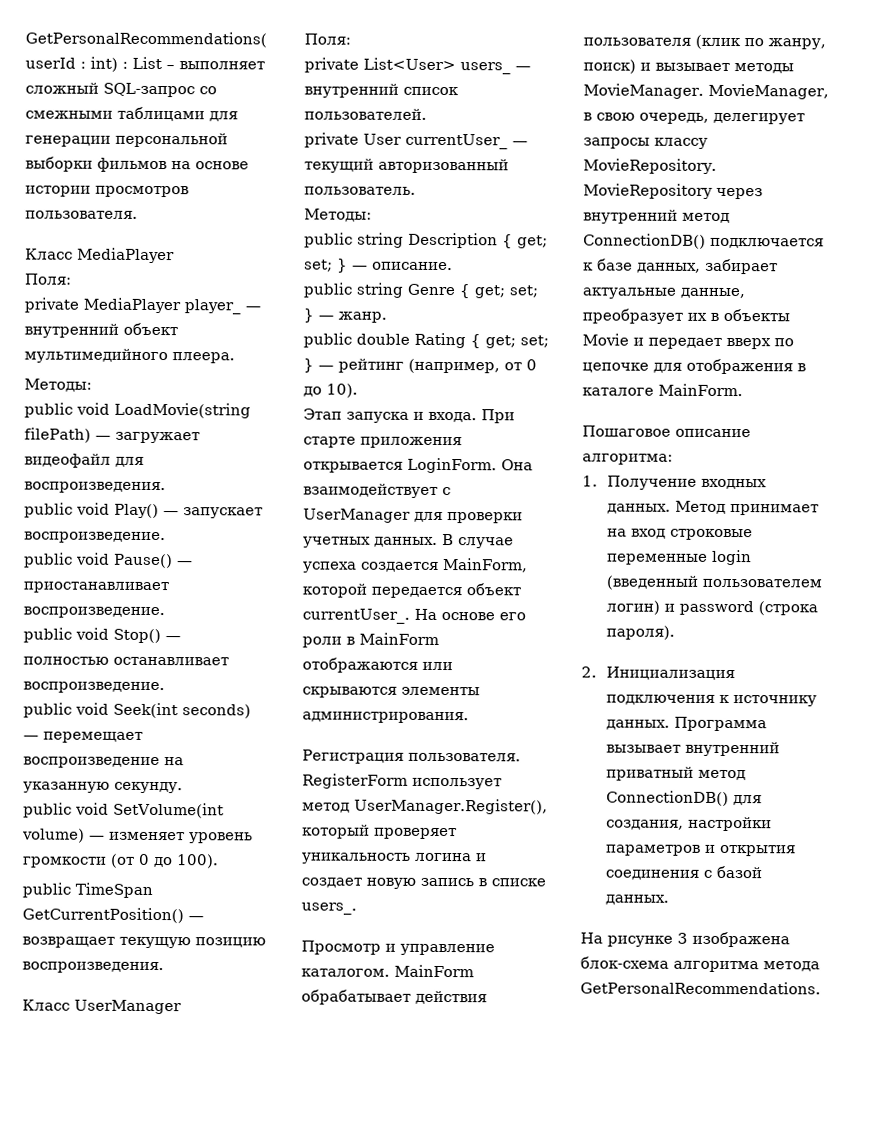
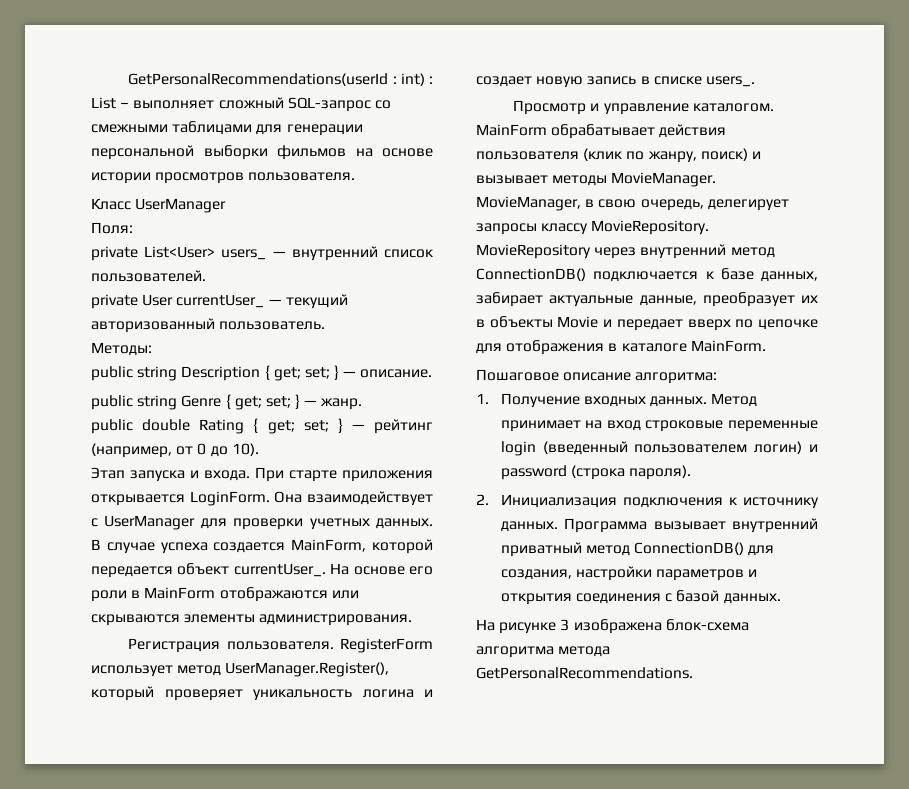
- Класс MediaPlayer
- Поля:
- private MediaPlayer player_ — внутренний объект мультимедийного плеера.
- Методы:
- public void LoadMovie(string filePath) — загружает видеофайл для воспроизведения.
- public void Play() — запускает воспроизведение.
- public void Pause() — приостанавливает воспроизведение.
- public void Stop() — полностью останавливает воспроизведение.
- public void Seek(int seconds) — перемещает воспроизведение на указанную секунду.
- public void SetVolume(int volume) — изменяет уровень громкости (от 0 до 100).
- public TimeSpan GetCurrentPosition() — возвращает текущую позицию воспроизведения.

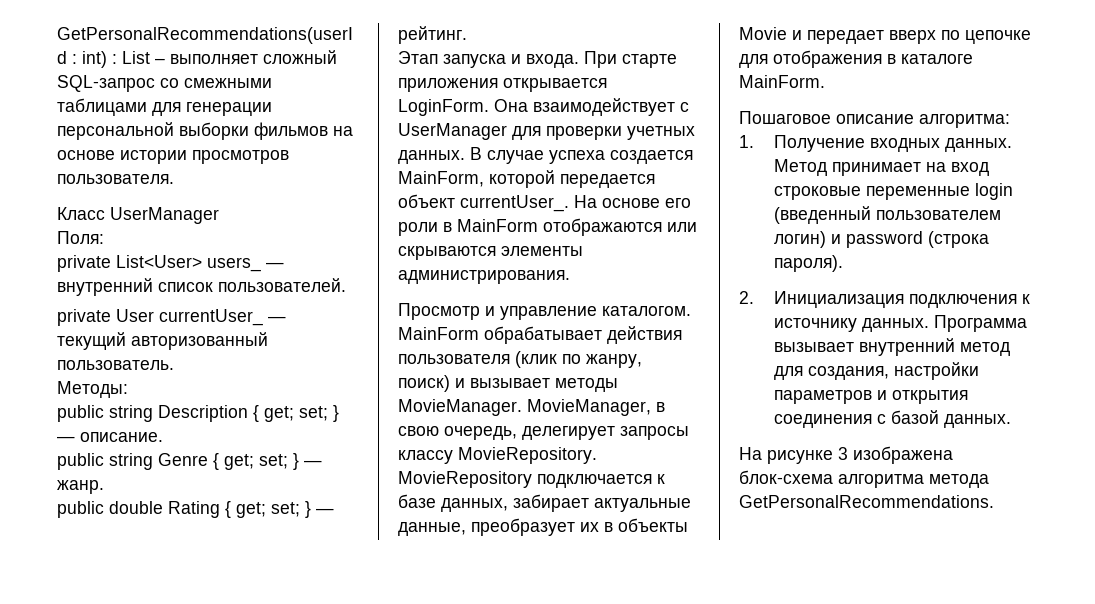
- public double Rating { get; set; } — рейтинг (например, от 0 до 10).
+ public double Rating { get; set; } — рейтинг.
- Регистрация пользователя. RegisterForm использует метод UserManager.Register(), который проверяет уникальность логина и создает новую запись в списке users_.
- MovieRepository через внутренний метод ConnectionDB() подключается к базе данных, забирает актуальные данные, преобразует их в объекты Movie и передает вверх по цепочке для отображения в каталоге MainForm.
+ MovieRepository подключается к базе данных, забирает актуальные данные, преобразует их в объекты Movie и передает вверх по цепочке для отображения в каталоге MainForm.
- Программа вызывает внутренний приватный метод ConnectionDB() для создания, настройки параметров и открытия соединения с базой данных.
+ Программа вызывает внутренний метод для создания, настройки параметров и открытия соединения с базой данных.

